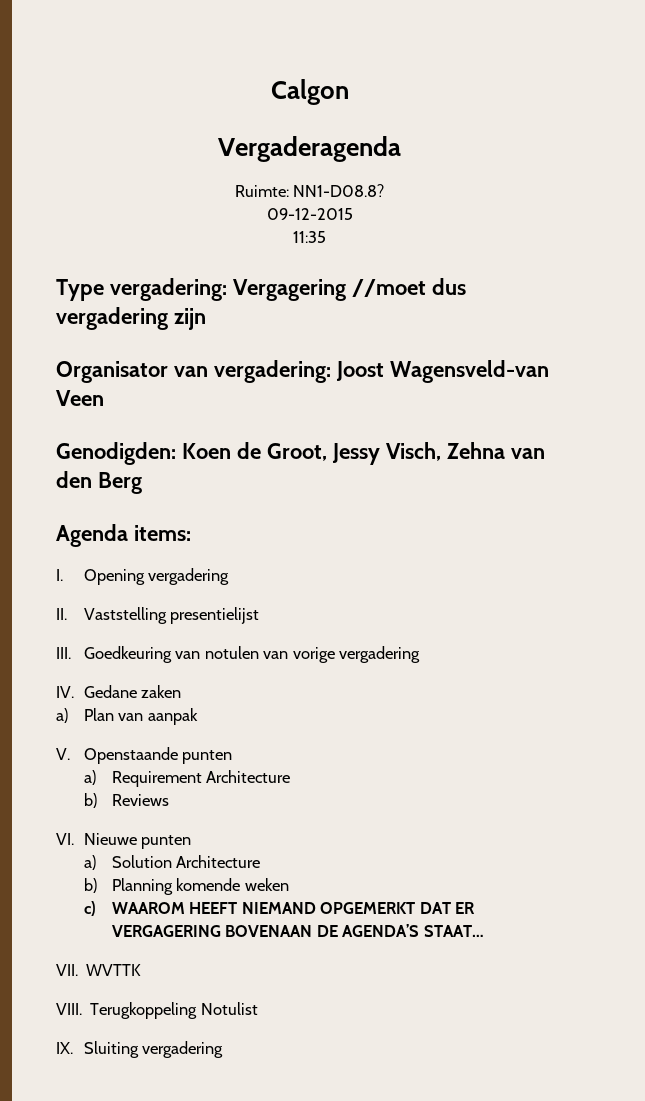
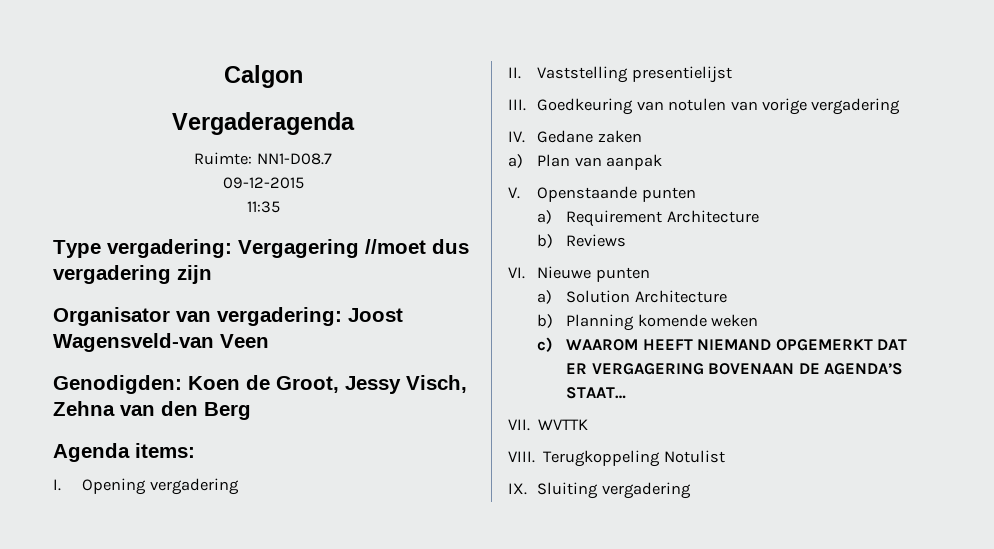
- Ruimte: NN1-D08.8?
+ Ruimte: NN1-D08.7

